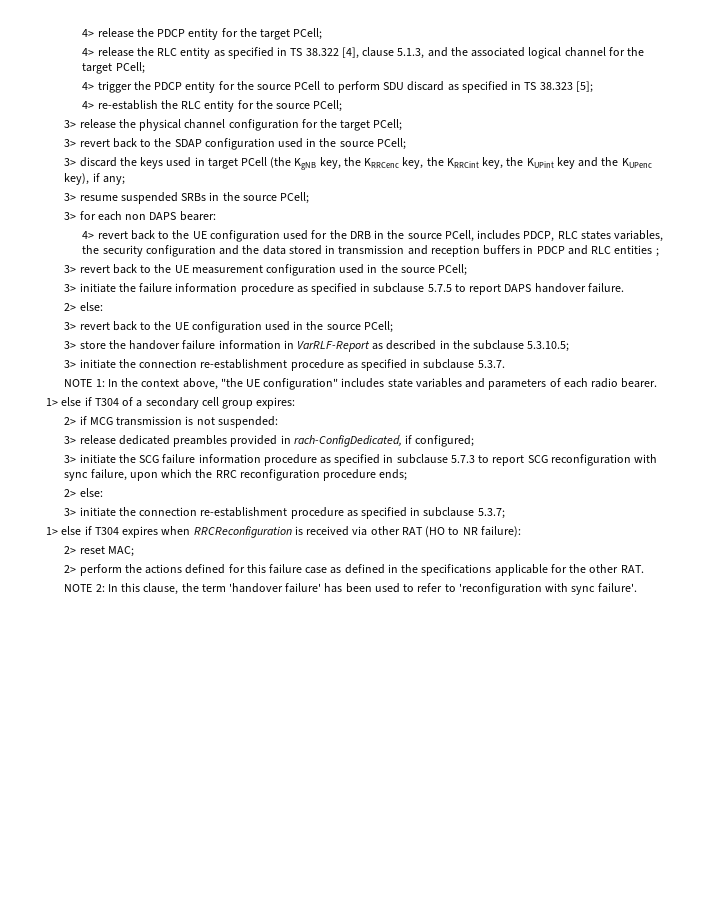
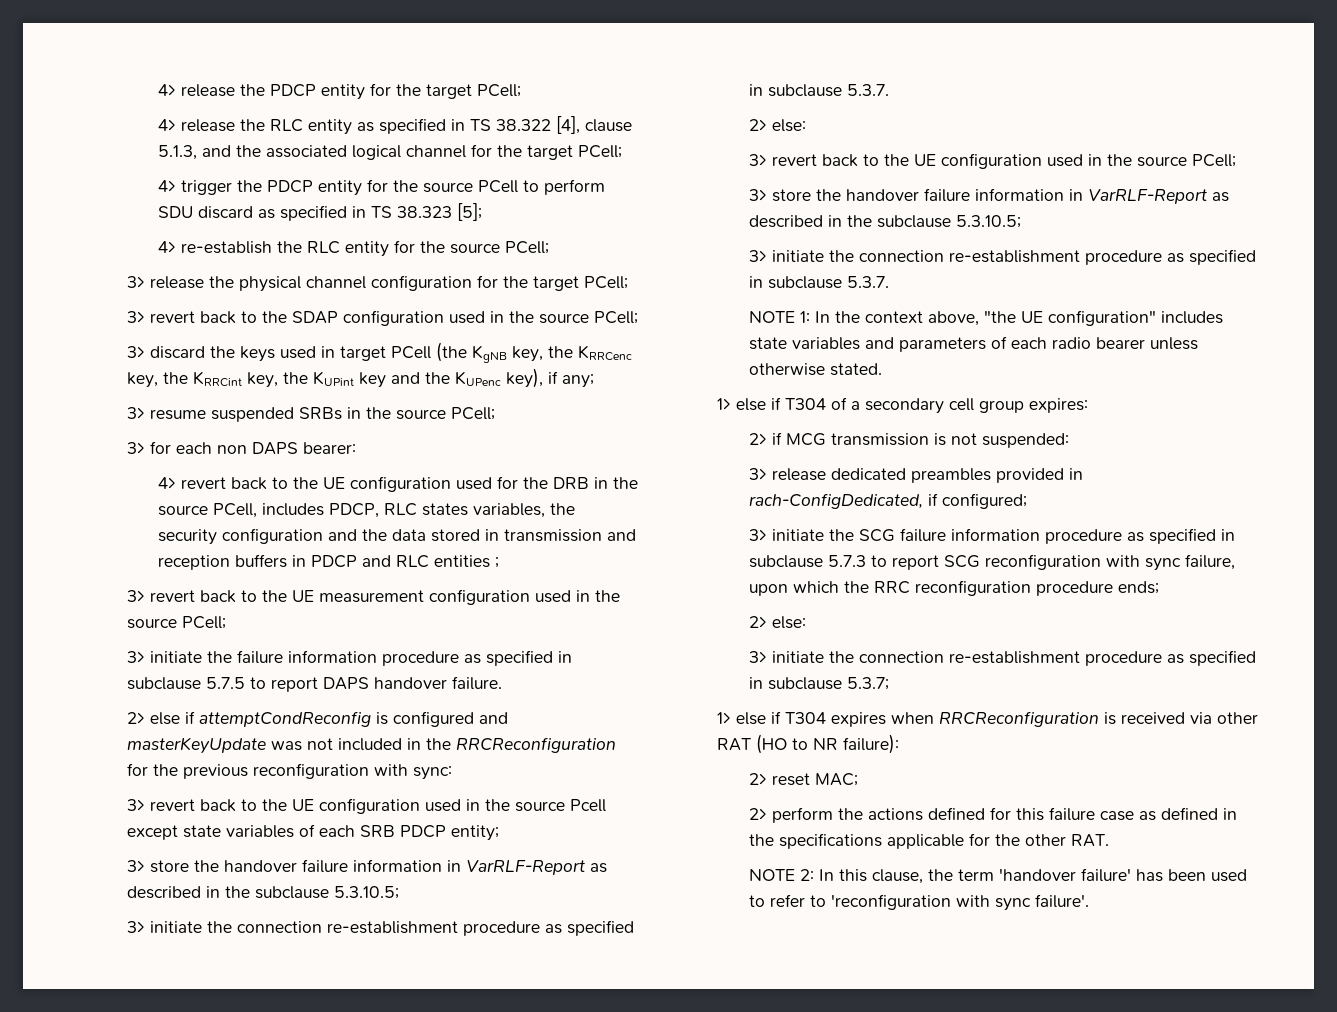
+ 2> else if attemptCondReconfig is configured and masterKeyUpdate was not included in the RRCReconfiguration for the previous reconfiguration with sync:
+ 3> revert back to the UE configuration used in the source Pcell except state variables of each SRB PDCP entity;
+ 3> store the handover failure information in VarRLF-Report as described in the subclause 5.3.10.5;
+ 3> initiate the connection re-establishment procedure as specified in subclause 5.3.7.
- NOTE 1: In the context above, "the UE configuration" includes state variables and parameters of each radio bearer.
+ NOTE 1: In the context above, "the UE configuration" includes state variables and parameters of each radio bearer unless otherwise stated.

